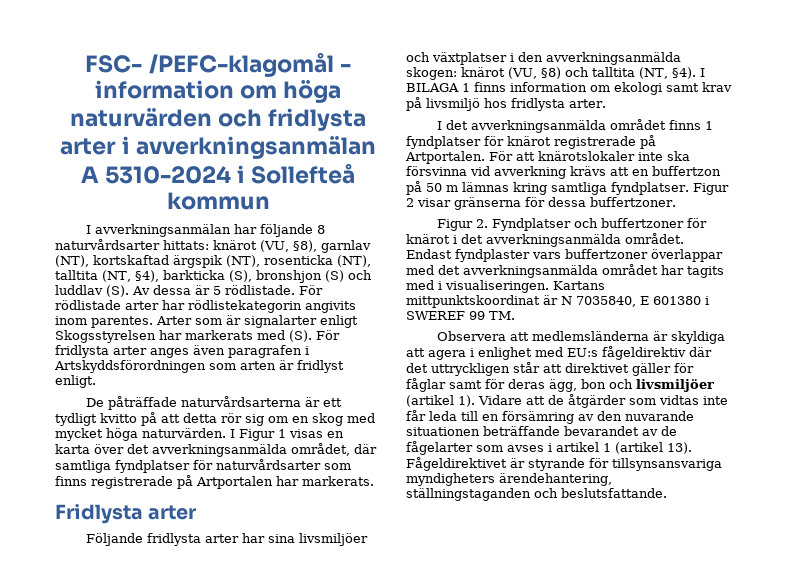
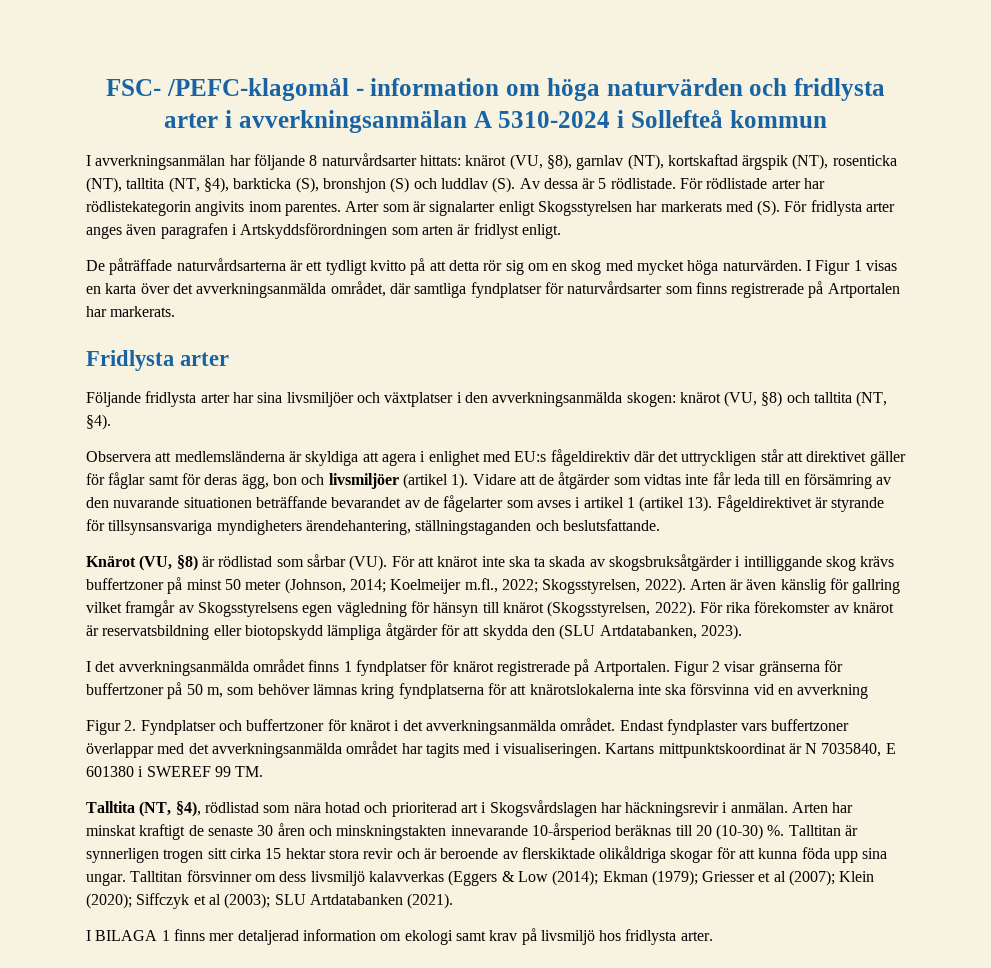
- I BILAGA 1 finns information om ekologi samt krav på livsmiljö hos fridlysta arter.
- I det avverkningsanmälda området finns 1 fyndplatser för knärot registrerade på Artportalen. För att knärotslokaler inte ska försvinna vid avverkning krävs att en buffertzon på 50 m lämnas kring samtliga fyndplatser. Figur 2 visar gränserna för dessa buffertzoner.
- Figur 2. Fyndplatser och buffertzoner för knärot i det avverkningsanmälda området. Endast fyndplaster vars buffertzoner överlappar med det avverkningsanmälda området har tagits med i visualiseringen. Kartans mittpunktskoordinat är N 7035840, E 601380 i SWEREF 99 TM.
+ Knärot (VU, §8) är rödlistad som sårbar (VU). För att knärot inte ska ta skada av skogsbruksåtgärder i intilliggande skog krävs buffertzoner på minst 50 meter (Johnson, 2014; Koelmeijer m.fl., 2022; Skogsstyrelsen, 2022). Arten är även känslig för gallring vilket framgår av Skogsstyrelsens egen vägledning för hänsyn till knärot (Skogsstyrelsen, 2022). För rika förekomster av knärot är reservatsbildning eller biotopskydd lämpliga åtgärder för att skydda den (SLU Artdatabanken, 2023).
+ I det avverkningsanmälda området finns 1 fyndplatser för knärot registrerade på Artportalen. Figur 2 visar gränserna för buffertzoner på 50 m, som behöver lämnas kring fyndplatserna för att knärotslokalerna inte ska försvinna vid en avverkning
+ Figur 2. Fyndplatser och buffertzoner för knärot i det avverkningsanmälda området. Endast fyndplaster vars buffertzoner överlappar med det avverkningsanmälda området har tagits med i visualiseringen. Kartans mittpunktskoordinat är N 7035840, E 601380 i SWEREF 99 TM.
+ Talltita (NT, §4), rödlistad som nära hotad och prioriterad art i Skogsvårdslagen har häckningsrevir i anmälan. Arten har minskat kraftigt de senaste 30 åren och minskningstakten innevarande 10-årsperiod beräknas till 20 (10-30) %. Talltitan är synnerligen trogen sitt cirka 15 hektar stora revir och är beroende av flerskiktade olikåldriga skogar för att kunna föda upp sina ungar. Talltitan försvinner om dess livsmiljö kalavverkas (Eggers & Low (2014); Ekman (1979); Griesser et al (2007); Klein (2020); Siffczyk et al (2003); SLU Artdatabanken (2021).
+ I BILAGA 1 finns mer detaljerad information om ekologi samt krav på livsmiljö hos fridlysta arter.

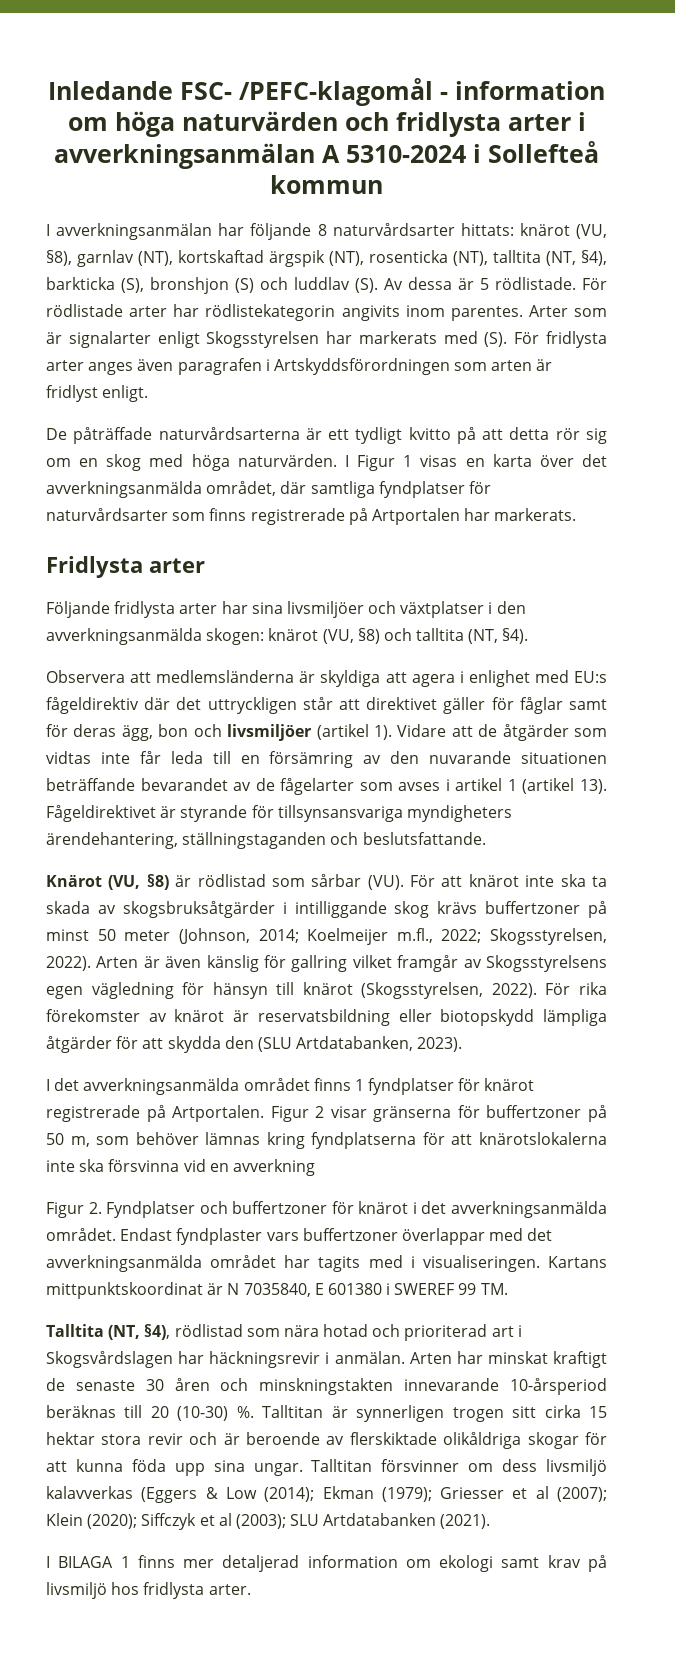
- FSC- /PEFC-klagomål - information om höga naturvärden och fridlysta arter i avverkningsanmälan A 5310-2024 i Sollefteå kommun
+ Inledande FSC- /PEFC-klagomål - information om höga naturvärden och fridlysta arter i avverkningsanmälan A 5310-2024 i Sollefteå kommun
- De påträffade naturvårdsarterna är ett tydligt kvitto på att detta rör sig om en skog med mycket höga naturvärden.
+ De påträffade naturvårdsarterna är ett tydligt kvitto på att detta rör sig om en skog med höga naturvärden.

